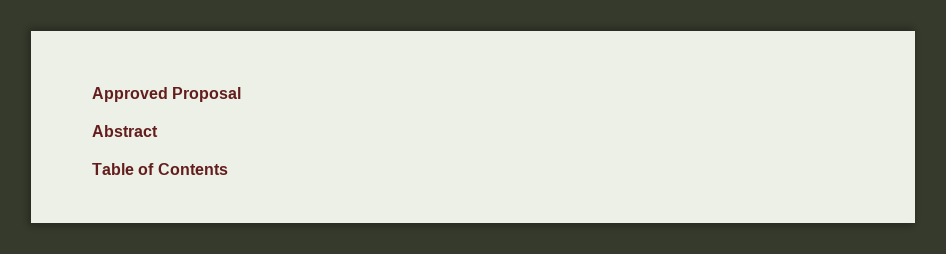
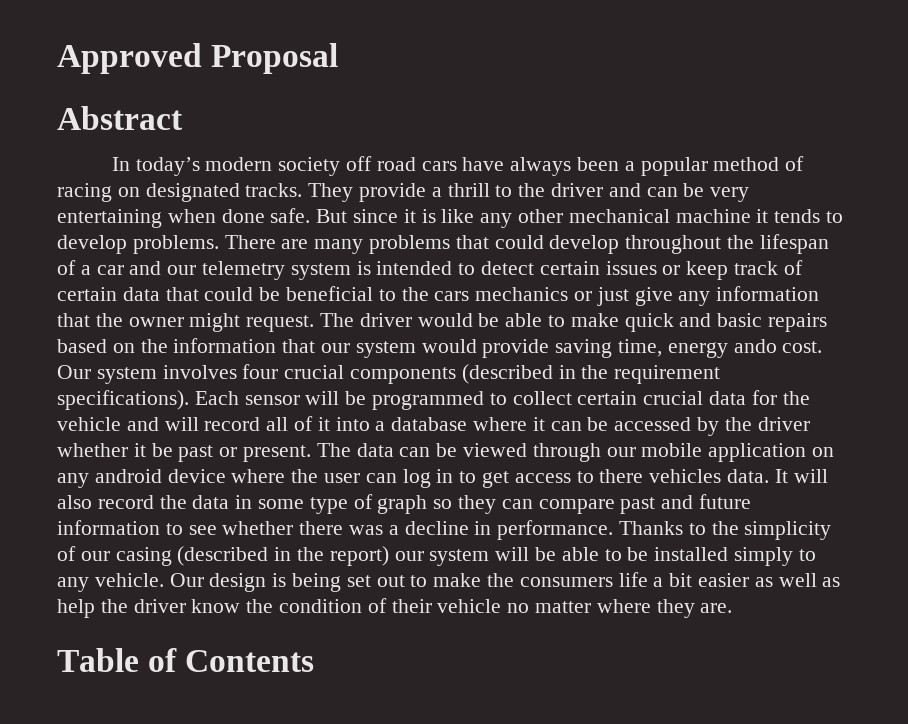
+ In today’s modern society off road cars have always been a popular method of racing on designated tracks. They provide a thrill to the driver and can be very entertaining when done safe. But since it is like any other mechanical machine it tends to develop problems. There are many problems that could develop throughout the lifespan of a car and our telemetry system is intended to detect certain issues or keep track of certain data that could be beneficial to the cars mechanics or just give any information that the owner might request. The driver would be able to make quick and basic repairs based on the information that our system would provide saving time, energy ando cost. Our system involves four crucial components (described in the requirement specifications). Each sensor will be programmed to collect certain crucial data for the vehicle and will record all of it into a database where it can be accessed by the driver whether it be past or present. The data can be viewed through our mobile application on any android device where the user can log in to get access to there vehicles data. It will also record the data in some type of graph so they can compare past and future information to see whether there was a decline in performance. Thanks to the simplicity of our casing (described in the report) our system will be able to be installed simply to any vehicle. Our design is being set out to make the consumers life a bit easier as well as help the driver know the condition of their vehicle no matter where they are.

